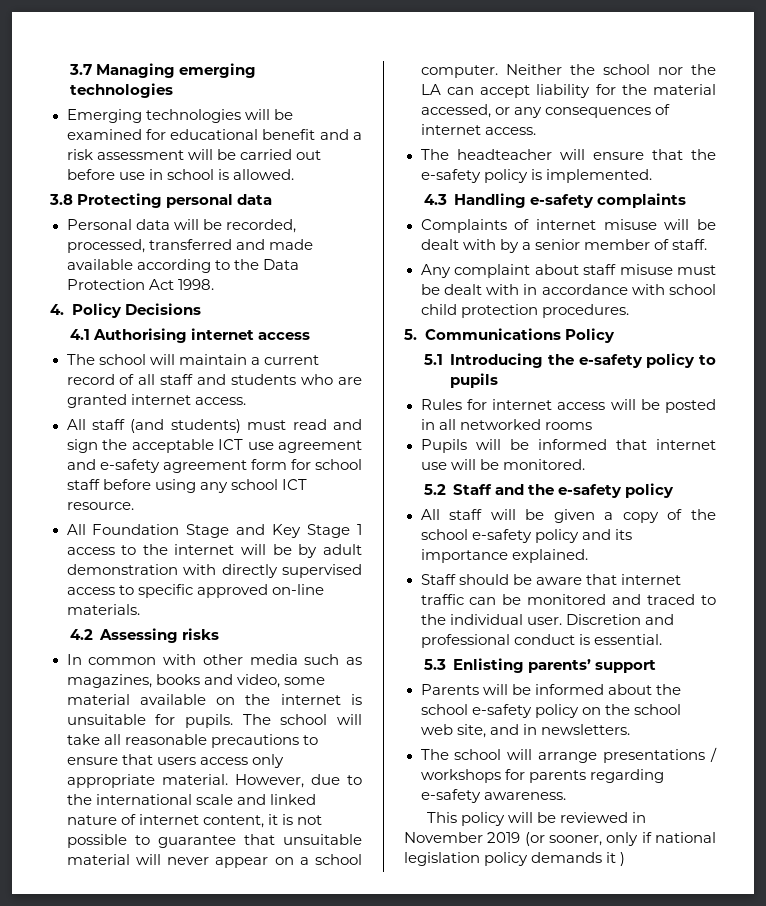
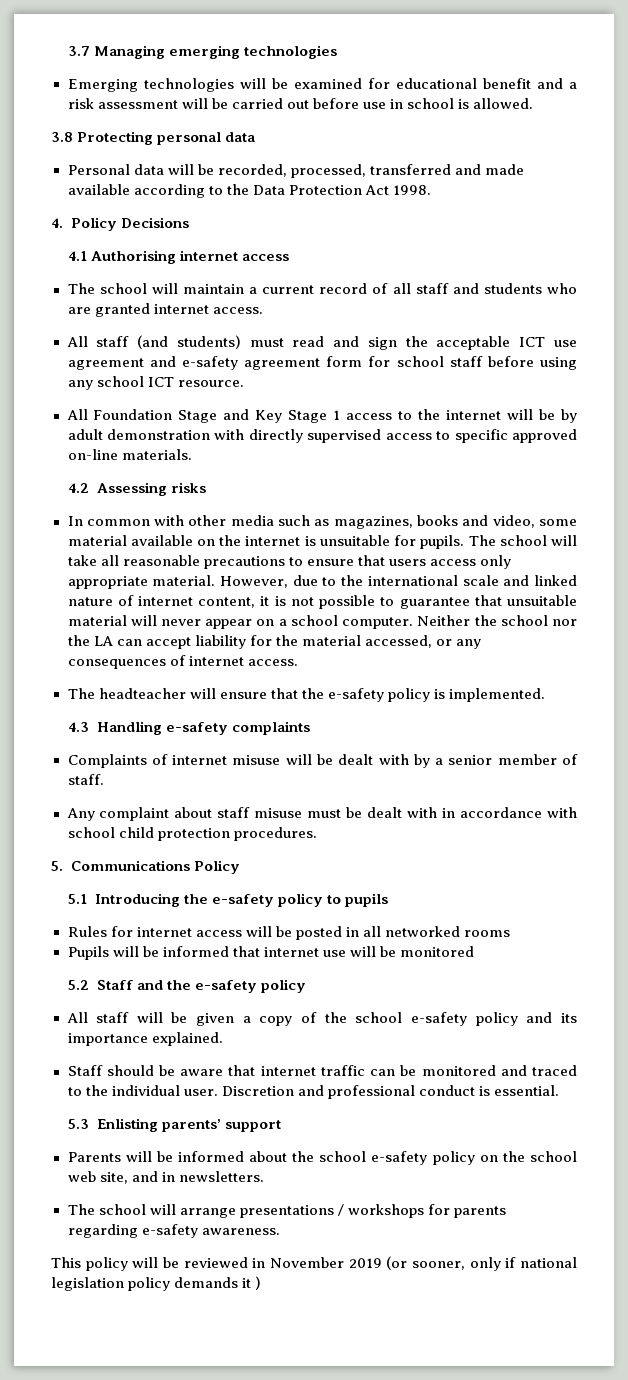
- Pupils will be informed that internet use will be monitored.
+ Pupils will be informed that internet use will be monitored

